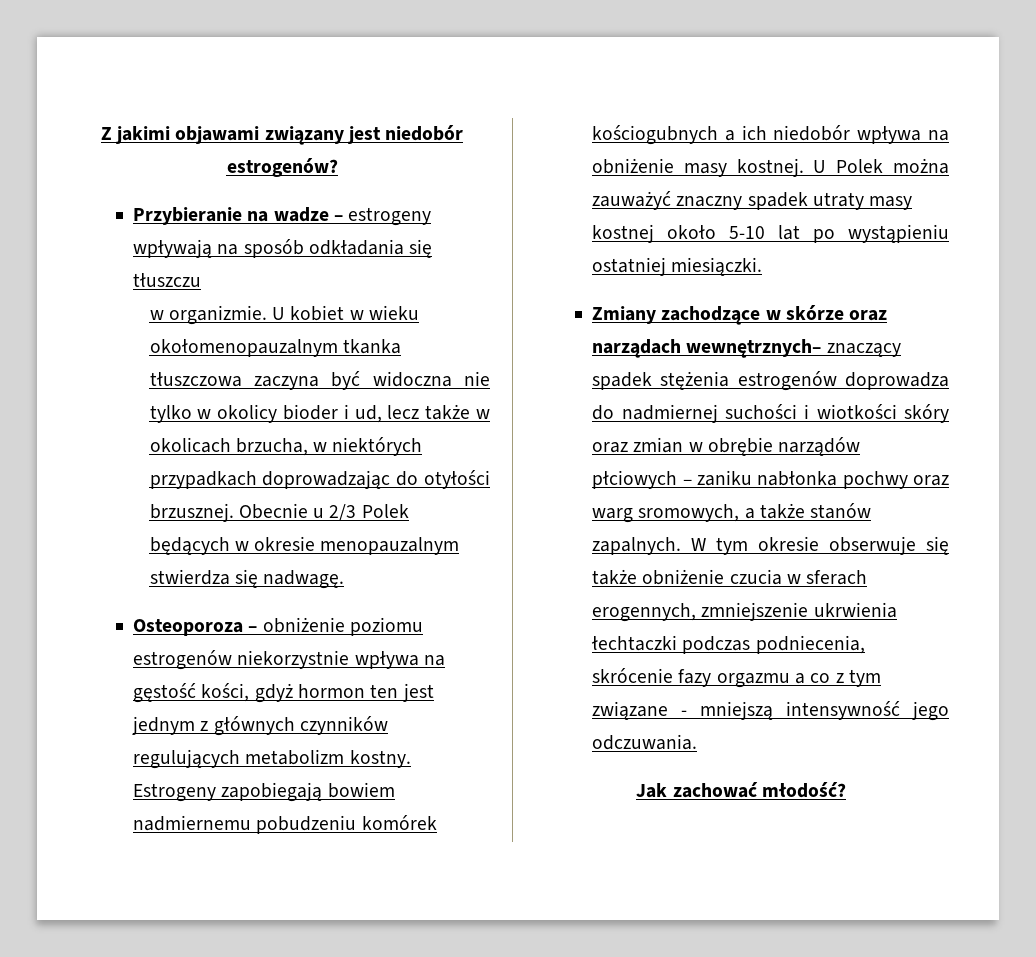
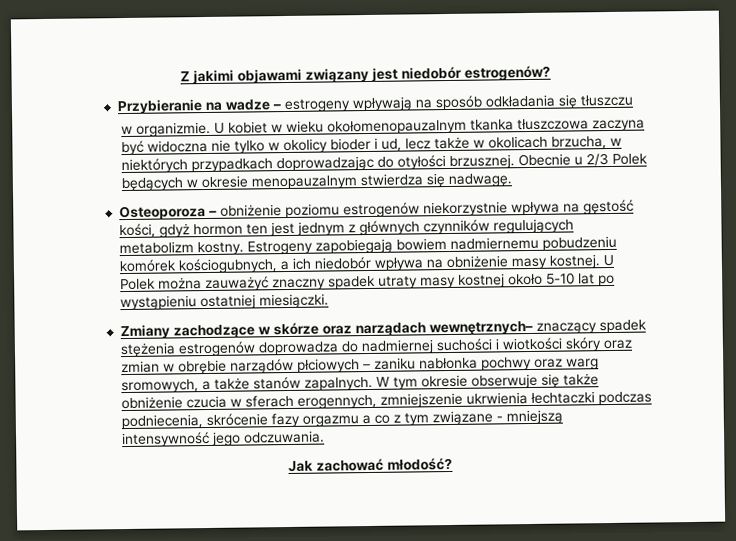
- Estrogeny zapobiegają bowiem nadmiernemu pobudzeniu komórek kościogubnych a ich niedobór wpływa na obniżenie masy kostnej.
+ Estrogeny zapobiegają bowiem nadmiernemu pobudzeniu komórek kościogubnych, a ich niedobór wpływa na obniżenie masy kostnej.

